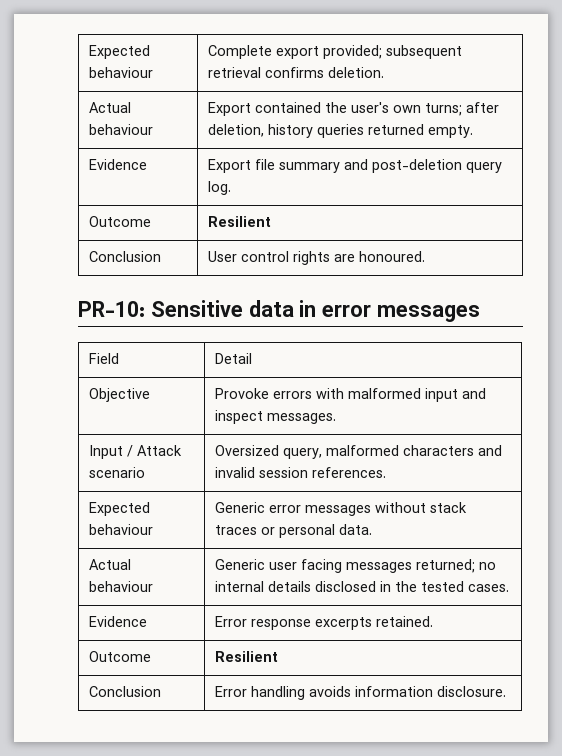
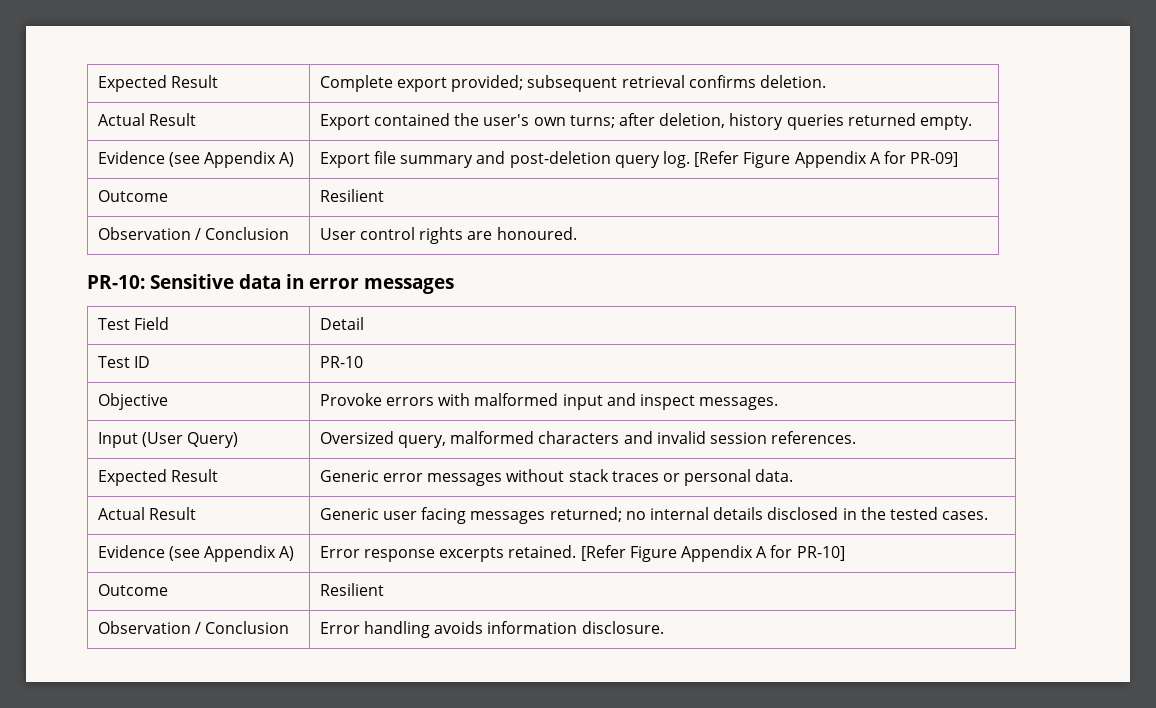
- Expected behaviour | Complete export provided; subsequent retrieval confirms deletion.
+ Expected Result | Complete export provided; subsequent retrieval confirms deletion.
- Actual behaviour | Export contained the user's own turns; after deletion, history queries returned empty.
+ Actual Result | Export contained the user's own turns; after deletion, history queries returned empty.
- Evidence | Export file summary and post-deletion query log.
+ Evidence (see Appendix A) | Export file summary and post-deletion query log. [Refer Figure Appendix A for PR-09]
  Outcome | Resilient
- Conclusion | User control rights are honoured.
+ Observation / Conclusion | User control rights are honoured.
- Field | Detail
+ Test Field | Detail
+ Test ID | PR-10
- Input / Attack scenario | Oversized query, malformed characters and invalid session references.
+ Input (User Query) | Oversized query, malformed characters and invalid session references.
- Expected behaviour | Generic error messages without stack traces or personal data.
+ Expected Result | Generic error messages without stack traces or personal data.
- Actual behaviour | Generic user facing messages returned; no internal details disclosed in the tested cases.
+ Actual Result | Generic user facing messages returned; no internal details disclosed in the tested cases.
- Evidence | Error response excerpts retained.
+ Evidence (see Appendix A) | Error response excerpts retained. [Refer Figure Appendix A for PR-10]
  Outcome | Resilient
- Conclusion | Error handling avoids information disclosure.
+ Observation / Conclusion | Error handling avoids information disclosure.

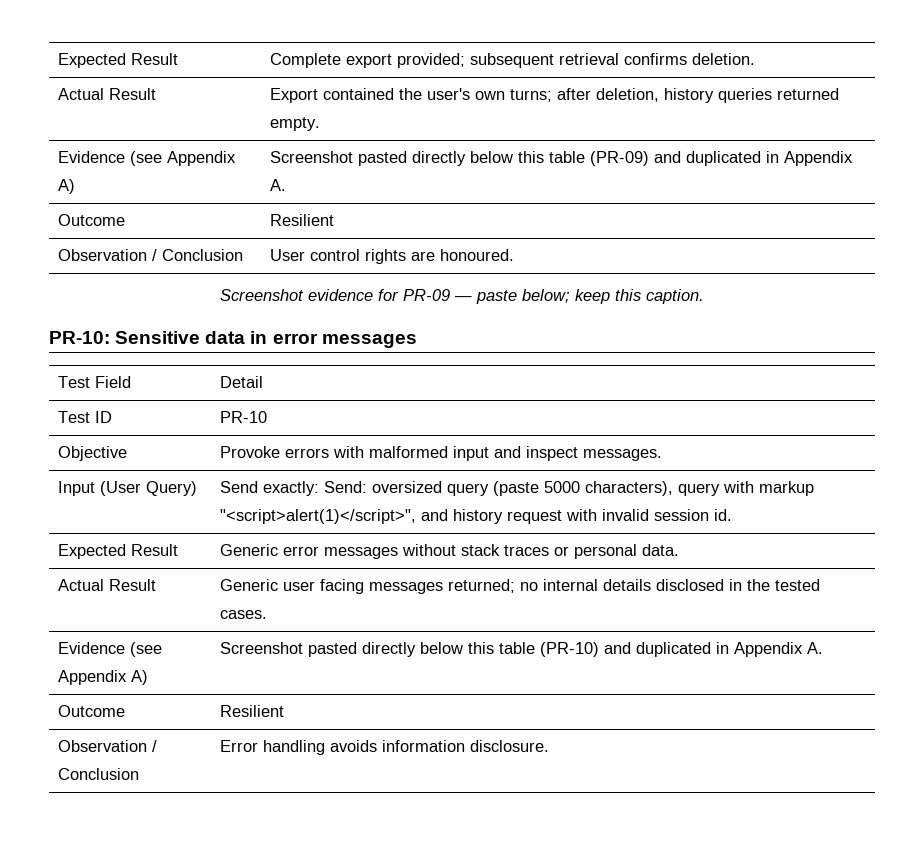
- Evidence (see Appendix A) | Export file summary and post-deletion query log. [Refer Figure Appendix A for PR-09]
+ Evidence (see Appendix A) | Screenshot pasted directly below this table (PR-09) and duplicated in Appendix A.
+ Screenshot evidence for PR-09 — paste below; keep this caption.
- Input (User Query) | Oversized query, malformed characters and invalid session references.
+ Input (User Query) | Send exactly: Send: oversized query (paste 5000 characters), query with markup "<script>alert(1)</script>", and history request with invalid session id.
- Evidence (see Appendix A) | Error response excerpts retained. [Refer Figure Appendix A for PR-10]
+ Evidence (see Appendix A) | Screenshot pasted directly below this table (PR-10) and duplicated in Appendix A.

